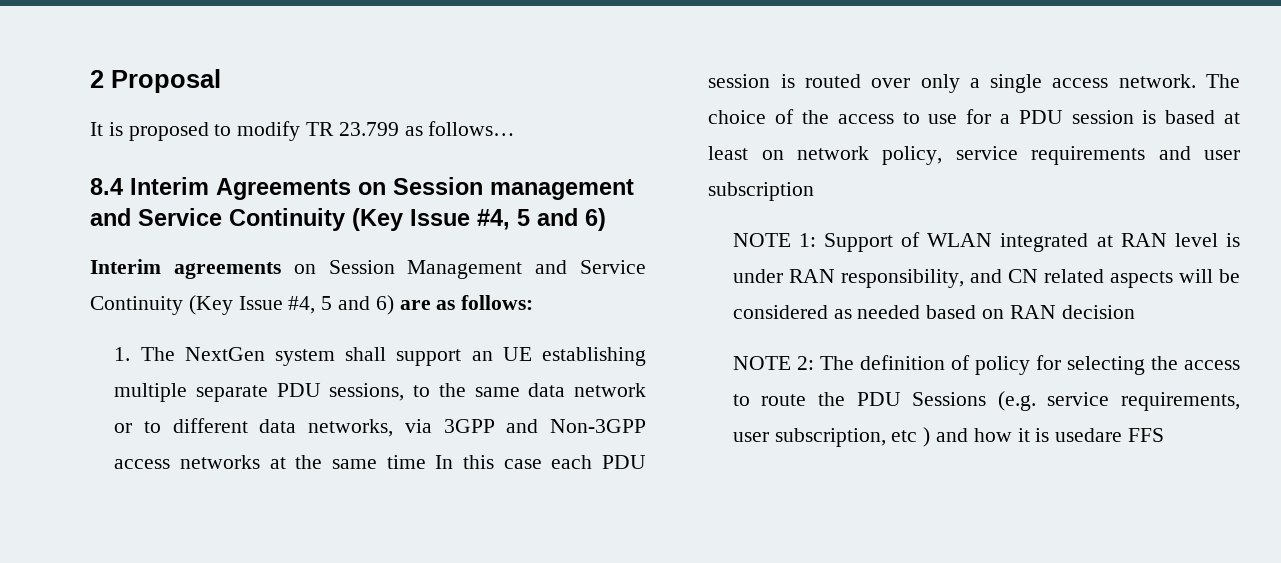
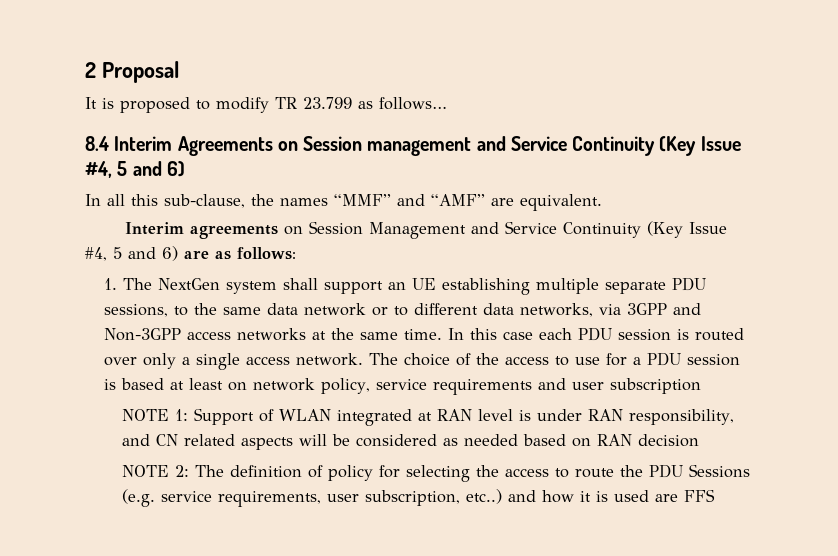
+ In all this sub-clause, the names “MMF” and “AMF” are equivalent.
- 1. The NextGen system shall support an UE establishing multiple separate PDU sessions, to the same data network or to different data networks, via 3GPP and Non-3GPP access networks at the same time In this case each PDU session is routed over only a single access network.
+ 1. The NextGen system shall support an UE establishing multiple separate PDU sessions, to the same data network or to different data networks, via 3GPP and Non-3GPP access networks at the same time. In this case each PDU session is routed over only a single access network.
- NOTE 2: The definition of policy for selecting the access to route the PDU Sessions (e.g. service requirements, user subscription, etc ) and how it is usedare FFS
+ NOTE 2: The definition of policy for selecting the access to route the PDU Sessions (e.g. service requirements, user subscription, etc..) and how it is used are FFS

